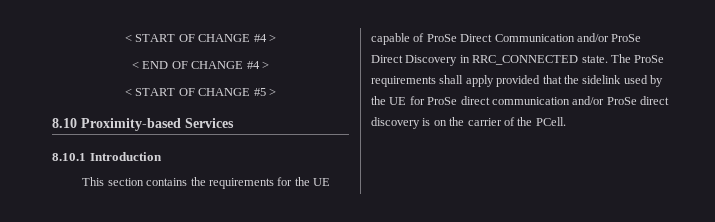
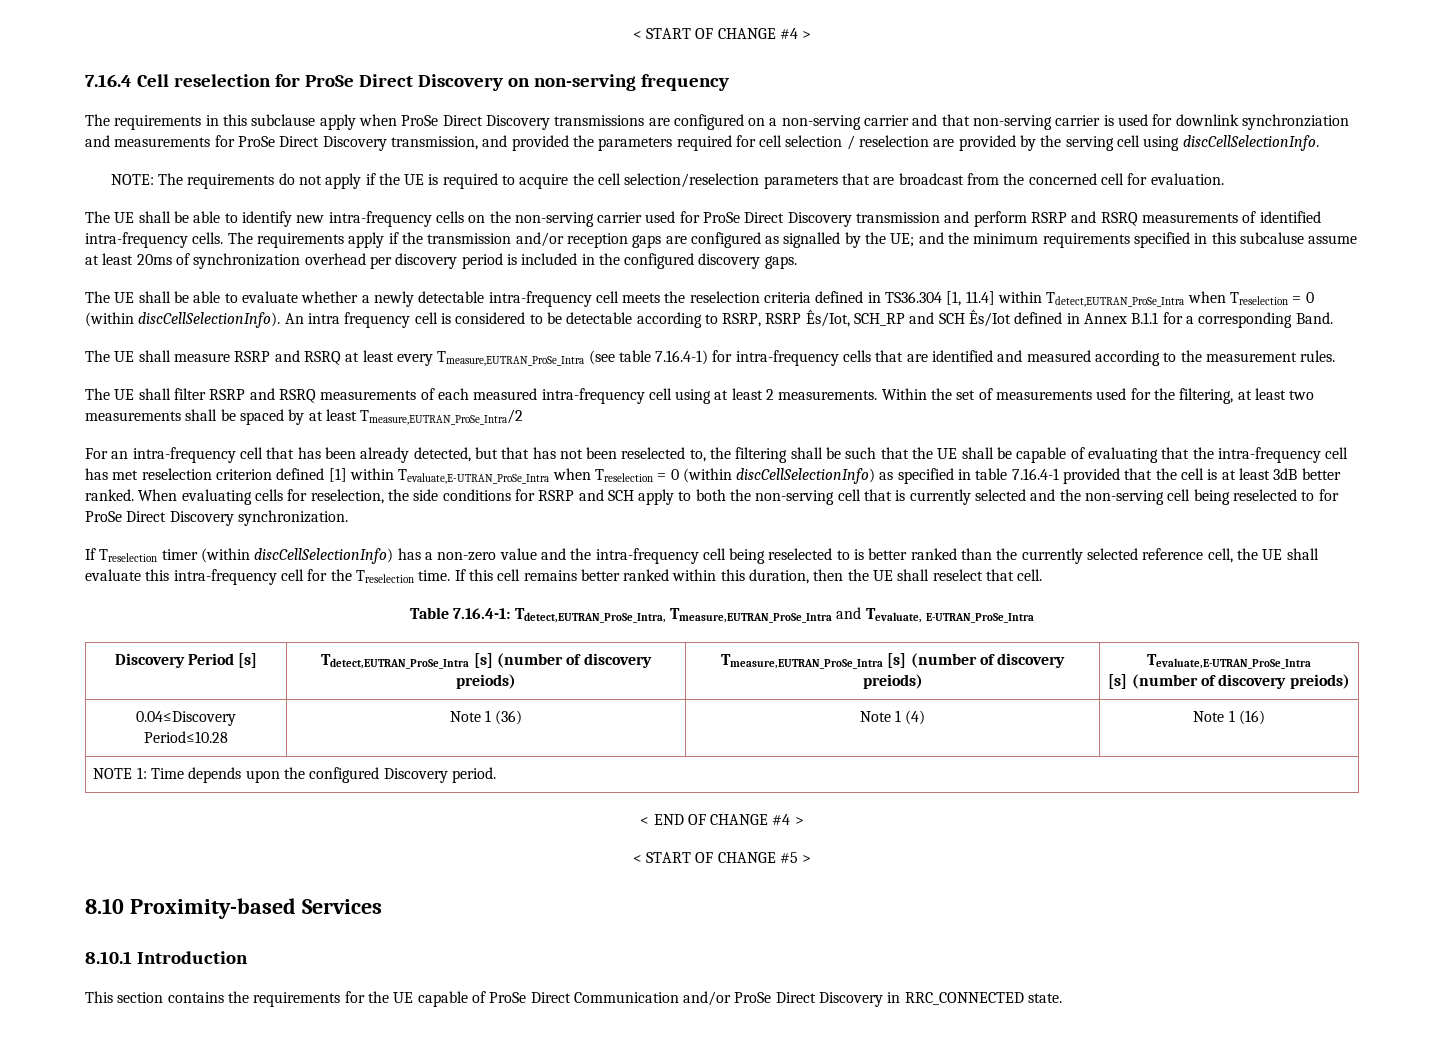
+ 7.16.4 Cell reselection for ProSe Direct Discovery on non-serving frequency
+ The requirements in this subclause apply when ProSe Direct Discovery transmissions are configured on a non-serving carrier and that non-serving carrier is used for downlink synchronziation and measurements for ProSe Direct Discovery transmission, and provided the parameters required for cell selection / reselection are provided by the serving cell using discCellSelectionInfo.
+ NOTE: The requirements do not apply if the UE is required to acquire the cell selection/reselection parameters that are broadcast from the concerned cell for evaluation.
+ The UE shall be able to identify new intra-frequency cells on the non-serving carrier used for ProSe Direct Discovery transmission and perform RSRP and RSRQ measurements of identified intra-frequency cells. The requirements apply if the transmission and/or reception gaps are configured as signalled by the UE; and the minimum requirements specified in this subcaluse assume at least 20ms of synchronization overhead per discovery period is included in the configured discovery gaps.
+ The UE shall be able to evaluate whether a newly detectable intra-frequency cell meets the reselection criteria defined in TS36.304 [1, 11.4] within Tdetect,EUTRAN_ProSe_Intra when Treselection = 0 (within discCellSelectionInfo). An intra frequency cell is considered to be detectable according to RSRP, RSRP Ês/Iot, SCH_RP and SCH Ês/Iot defined in Annex B.1.1 for a corresponding Band.
+ The UE shall measure RSRP and RSRQ at least every Tmeasure,EUTRAN_ProSe_Intra (see table 7.16.4-1) for intra-frequency cells that are identified and measured according to the measurement rules.
+ The UE shall filter RSRP and RSRQ measurements of each measured intra-frequency cell using at least 2 measurements. Within the set of measurements used for the filtering, at least two measurements shall be spaced by at least Tmeasure,EUTRAN_ProSe_Intra/2
+ For an intra-frequency cell that has been already detected, but that has not been reselected to, the filtering shall be such that the UE shall be capable of evaluating that the intra-frequency cell has met reselection criterion defined [1] within Tevaluate,E-UTRAN_ProSe_Intra when Treselection = 0 (within discCellSelectionInfo) as specified in table 7.16.4-1 provided that the cell is at least 3dB better ranked. When evaluating cells for reselection, the side conditions for RSRP and SCH apply to both the non-serving cell that is currently selected and the non-serving cell being reselected to for ProSe Direct Discovery synchronization.
+ If Treselection timer (within discCellSelectionInfo) has a non-zero value and the intra-frequency cell being reselected to is better ranked than the currently selected reference cell, the UE shall evaluate this intra-frequency cell for the Treselection time. If this cell remains better ranked within this duration, then the UE shall reselect that cell.
+ Table 7.16.4-1: Tdetect,EUTRAN_ProSe_Intra, Tmeasure,EUTRAN_ProSe_Intra and Tevaluate, E-UTRAN_ProSe_Intra
+ Discovery Period [s] | Tdetect,EUTRAN_ProSe_Intra [s] (number of discovery preiods) | Tmeasure,EUTRAN_ProSe_Intra [s] (number of discovery preiods) | Tevaluate,E-UTRAN_ProSe_Intra
+ [s] (number of discovery preiods)
+ 0.04≤Discovery Period≤10.28 | Note 1 (36) | Note 1 (4) | Note 1 (16)
+ NOTE 1: Time depends upon the configured Discovery period.
- The ProSe requirements shall apply provided that the sidelink used by the UE for ProSe direct communication and/or ProSe direct discovery is on the carrier of the PCell.

